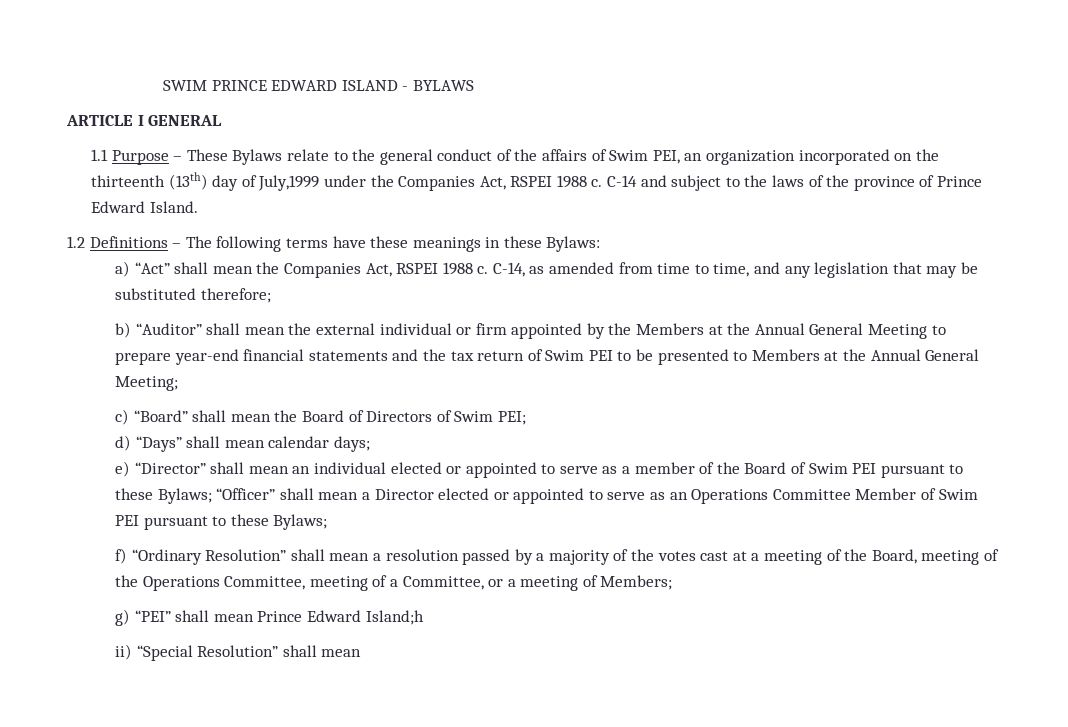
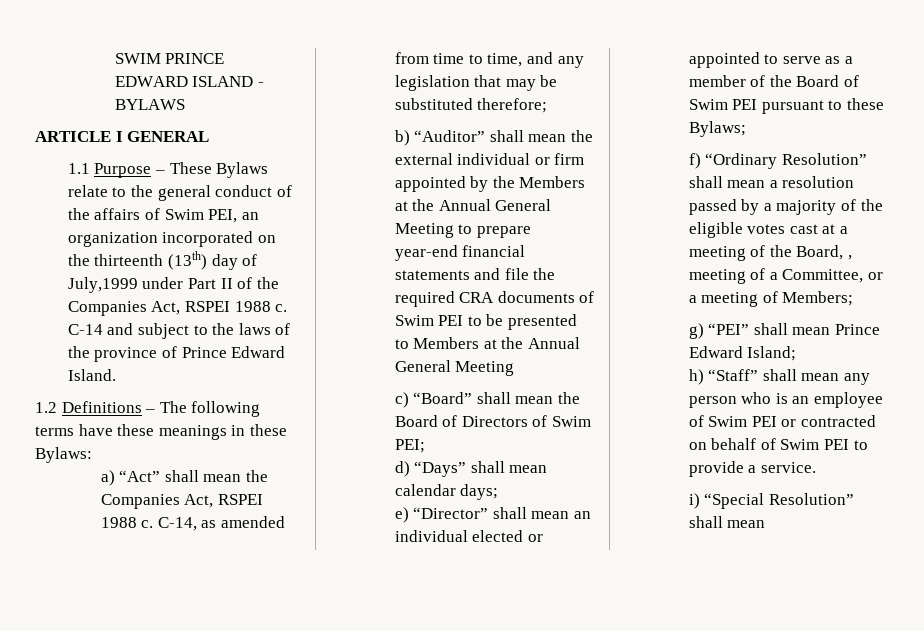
- 1.1 Purpose – These Bylaws relate to the general conduct of the affairs of Swim PEI, an organization incorporated on the thirteenth (13th) day of July,1999 under the Companies Act, RSPEI 1988 c.
+ 1.1 Purpose – These Bylaws relate to the general conduct of the affairs of Swim PEI, an organization incorporated on the thirteenth (13th) day of July,1999 under Part II of the Companies Act, RSPEI 1988 c.
- b) “Auditor” shall mean the external individual or firm appointed by the Members at the Annual General Meeting to prepare year-end financial statements and the tax return of Swim PEI to be presented to Members at the Annual General Meeting;
+ b) “Auditor” shall mean the external individual or firm appointed by the Members at the Annual General Meeting to prepare year-end financial statements and file the required CRA documents of Swim PEI to be presented to Members at the Annual General Meeting
- e) “Director” shall mean an individual elected or appointed to serve as a member of the Board of Swim PEI pursuant to these Bylaws; “Officer” shall mean a Director elected or appointed to serve as an Operations Committee Member of Swim PEI pursuant to these Bylaws;
+ e) “Director” shall mean an individual elected or appointed to serve as a member of the Board of Swim PEI pursuant to these Bylaws;
- f) “Ordinary Resolution” shall mean a resolution passed by a majority of the votes cast at a meeting of the Board, meeting of the Operations Committee, meeting of a Committee, or a meeting of Members;
+ f) “Ordinary Resolution” shall mean a resolution passed by a majority of the eligible votes cast at a meeting of the Board, , meeting of a Committee, or a meeting of Members;
- g) “PEI” shall mean Prince Edward Island;h
- ii) “Special Resolution” shall mean
+ g) “PEI” shall mean Prince Edward Island;
+ h) “Staff” shall mean any person who is an employee of Swim PEI or contracted on behalf of Swim PEI to provide a service.
+ i) “Special Resolution” shall mean

